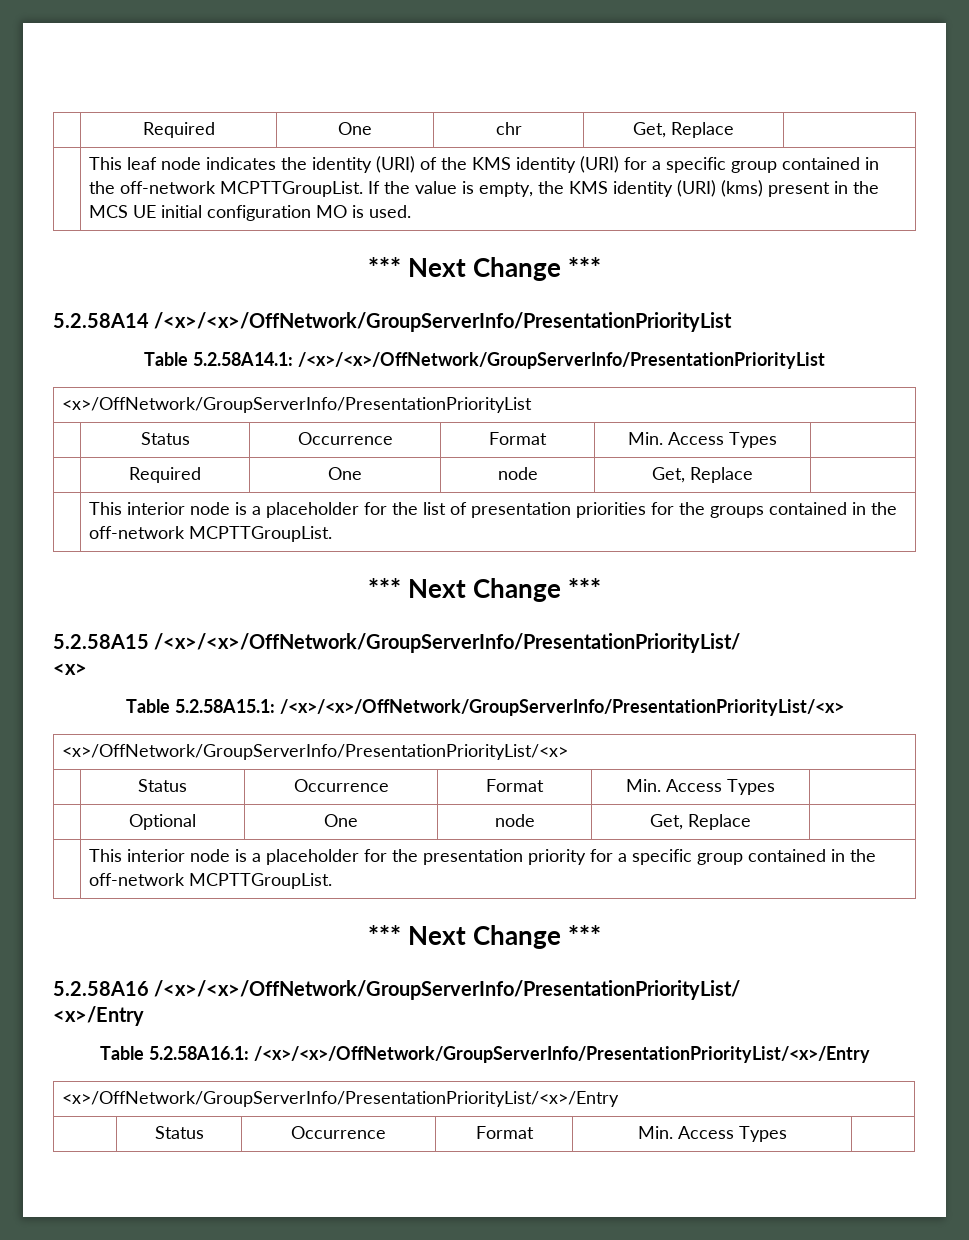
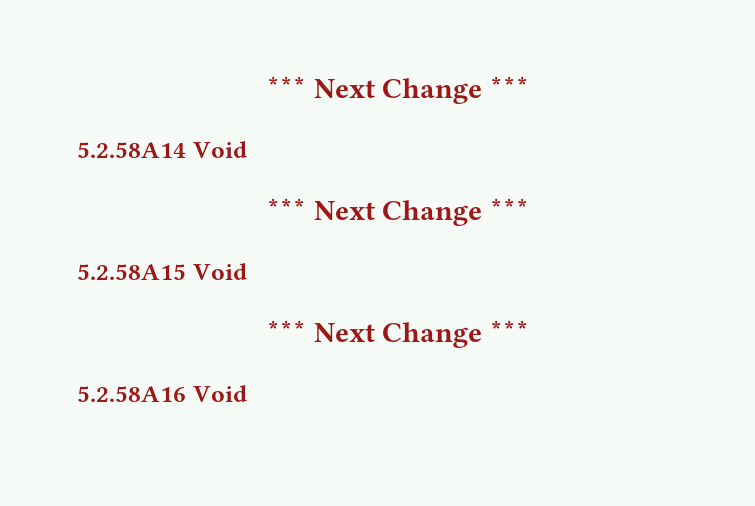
- | Required | One | chr | Get, Replace |
- | This leaf node indicates the identity (URI) of the KMS identity (URI) for a specific group contained in the off-network MCPTTGroupList. If the value is empty, the KMS identity (URI) (kms) present in the MCS UE initial configuration MO is used.
- 5.2.58A14 /<x>/<x>/OffNetwork/GroupServerInfo/PresentationPriorityList
- Table 5.2.58A14.1: /<x>/<x>/OffNetwork/GroupServerInfo/PresentationPriorityList
- <x>/OffNetwork/GroupServerInfo/PresentationPriorityList
- | Status | Occurrence | Format | Min. Access Types |
- | Required | One | node | Get, Replace |
- | This interior node is a placeholder for the list of presentation priorities for the groups contained in the off-network MCPTTGroupList.
+ 5.2.58A14 Void
- 5.2.58A15 /<x>/<x>/OffNetwork/GroupServerInfo/PresentationPriorityList/
- <x>
- Table 5.2.58A15.1: /<x>/<x>/OffNetwork/GroupServerInfo/PresentationPriorityList/<x>
- <x>/OffNetwork/GroupServerInfo/PresentationPriorityList/<x>
- | Status | Occurrence | Format | Min. Access Types |
- | Optional | One | node | Get, Replace |
- | This interior node is a placeholder for the presentation priority for a specific group contained in the off-network MCPTTGroupList.
+ 5.2.58A15 Void
- 5.2.58A16 /<x>/<x>/OffNetwork/GroupServerInfo/PresentationPriorityList/
- <x>/Entry
- Table 5.2.58A16.1: /<x>/<x>/OffNetwork/GroupServerInfo/PresentationPriorityList/<x>/Entry
- <x>/OffNetwork/GroupServerInfo/PresentationPriorityList/<x>/Entry
- | Status | Occurrence | Format | Min. Access Types |
+ 5.2.58A16 Void

